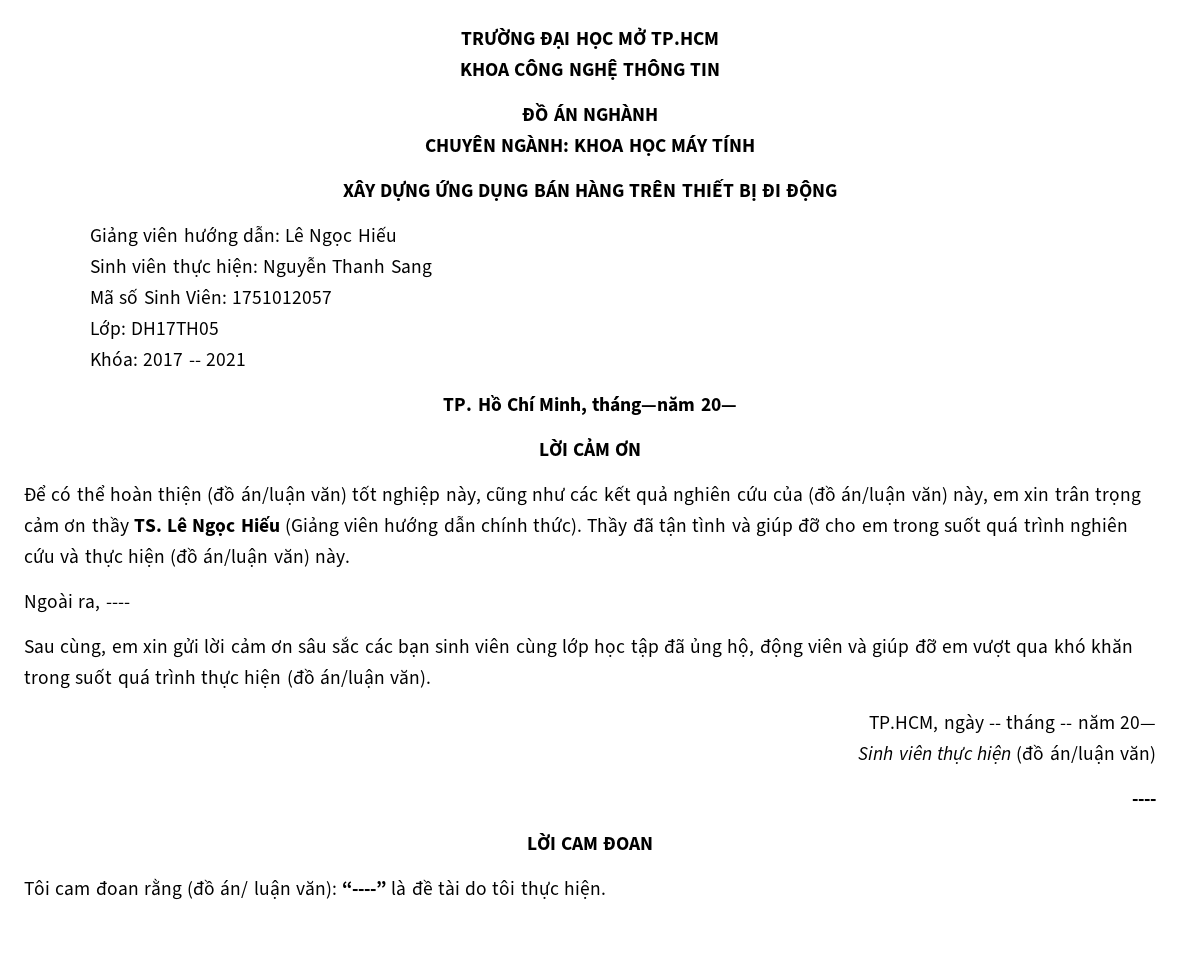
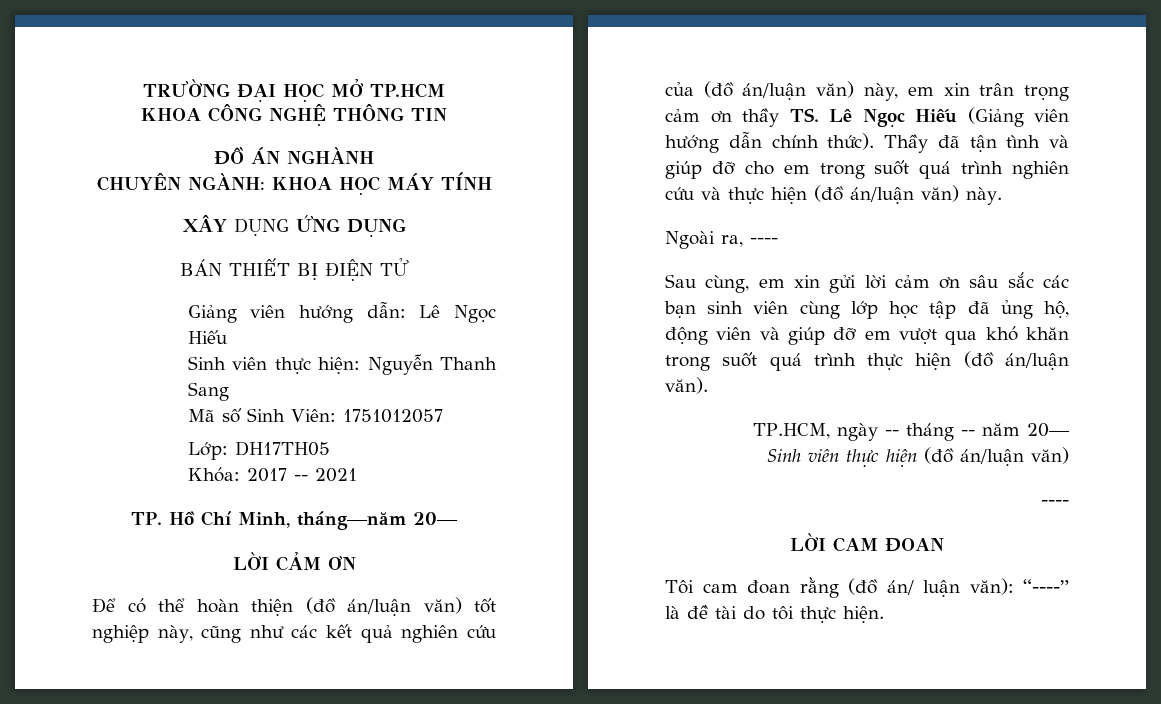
- XÂY DỰNG ỨNG DỤNG BÁN HÀNG TRÊN THIẾT BỊ ĐI ĐỘNG
+ XÂY DỤNG ỨNG DỤNG
+ BÁN THIẾT BỊ ĐIỆN TỬ

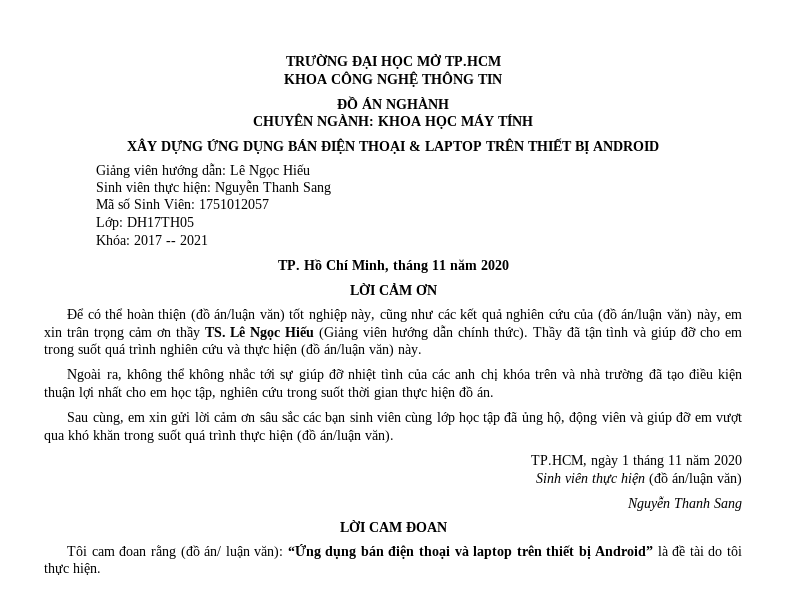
- XÂY DỤNG ỨNG DỤNG
- BÁN THIẾT BỊ ĐIỆN TỬ
+ XÂY DỰNG ỨNG DỤNG BÁN ĐIỆN THOẠI & LAPTOP TRÊN THIẾT BỊ ANDROID
- TP. Hồ Chí Minh, tháng—năm 20—
+ TP. Hồ Chí Minh, tháng 11 năm 2020
- Ngoài ra, ----
+ Ngoài ra, không thể không nhắc tới sự giúp đỡ nhiệt tình của các anh chị khóa trên và nhà trường đã tạo điều kiện thuận lợi nhất cho em học tập, nghiên cứu trong suốt thời gian thực hiện đồ án.
- TP.HCM, ngày -- tháng -- năm 20—
+ TP.HCM, ngày 1 tháng 11 năm 2020
  Sinh viên thực hiện (đồ án/luận văn)
- ----
+ Nguyễn Thanh Sang
- Tôi cam đoan rằng (đồ án/ luận văn): “----” là đề tài do tôi thực hiện.
+ Tôi cam đoan rằng (đồ án/ luận văn): “Ứng dụng bán điện thoại và laptop trên thiết bị Android” là đề tài do tôi thực hiện.

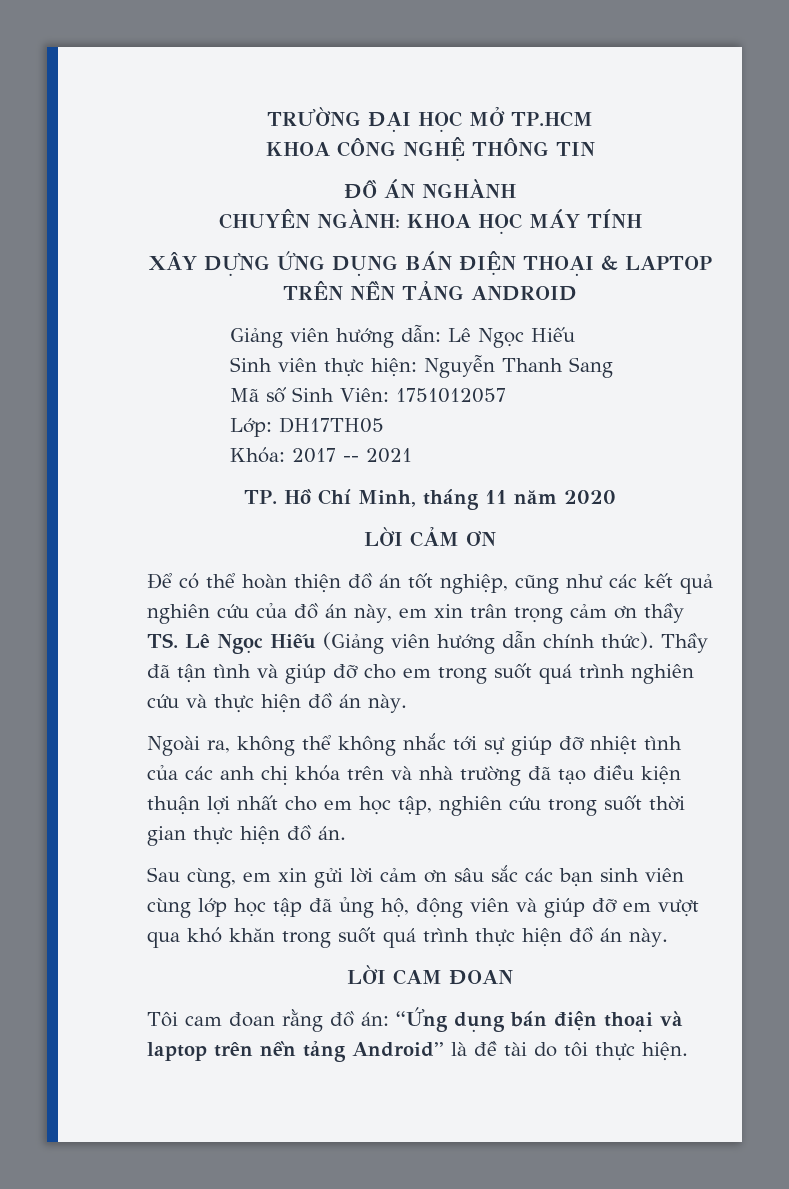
- XÂY DỰNG ỨNG DỤNG BÁN ĐIỆN THOẠI & LAPTOP TRÊN THIẾT BỊ ANDROID
+ XÂY DỰNG ỨNG DỤNG BÁN ĐIỆN THOẠI & LAPTOP TRÊN NỀN TẢNG ANDROID
- Để có thể hoàn thiện (đồ án/luận văn) tốt nghiệp này, cũng như các kết quả nghiên cứu của (đồ án/luận văn) này, em xin trân trọng cảm ơn thầy TS. Lê Ngọc Hiếu (Giảng viên hướng dẫn chính thức).
+ Để có thể hoàn thiện đồ án tốt nghiệp, cũng như các kết quả nghiên cứu của đồ án này, em xin trân trọng cảm ơn thầy TS. Lê Ngọc Hiếu (Giảng viên hướng dẫn chính thức).
- Thầy đã tận tình và giúp đỡ cho em trong suốt quá trình nghiên cứu và thực hiện (đồ án/luận văn) này.
+ Thầy đã tận tình và giúp đỡ cho em trong suốt quá trình nghiên cứu và thực hiện đồ án này.
- Sau cùng, em xin gửi lời cảm ơn sâu sắc các bạn sinh viên cùng lớp học tập đã ủng hộ, động viên và giúp đỡ em vượt qua khó khăn trong suốt quá trình thực hiện (đồ án/luận văn).
- TP.HCM, ngày 1 tháng 11 năm 2020
- Sinh viên thực hiện (đồ án/luận văn)
- Nguyễn Thanh Sang
+ Sau cùng, em xin gửi lời cảm ơn sâu sắc các bạn sinh viên cùng lớp học tập đã ủng hộ, động viên và giúp đỡ em vượt qua khó khăn trong suốt quá trình thực hiện đồ án này.
- Tôi cam đoan rằng (đồ án/ luận văn): “Ứng dụng bán điện thoại và laptop trên thiết bị Android” là đề tài do tôi thực hiện.
+ Tôi cam đoan rằng đồ án: “Ứng dụng bán điện thoại và laptop trên nền tảng Android” là đề tài do tôi thực hiện.

